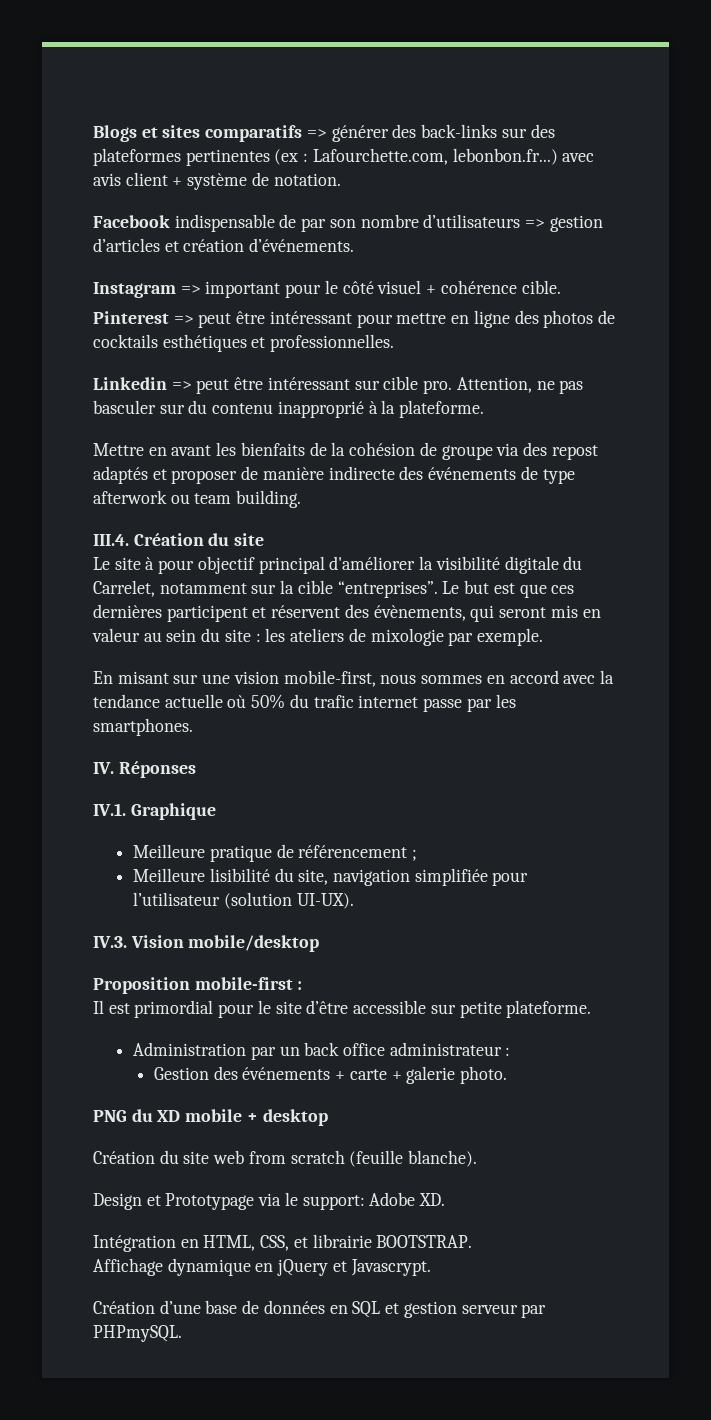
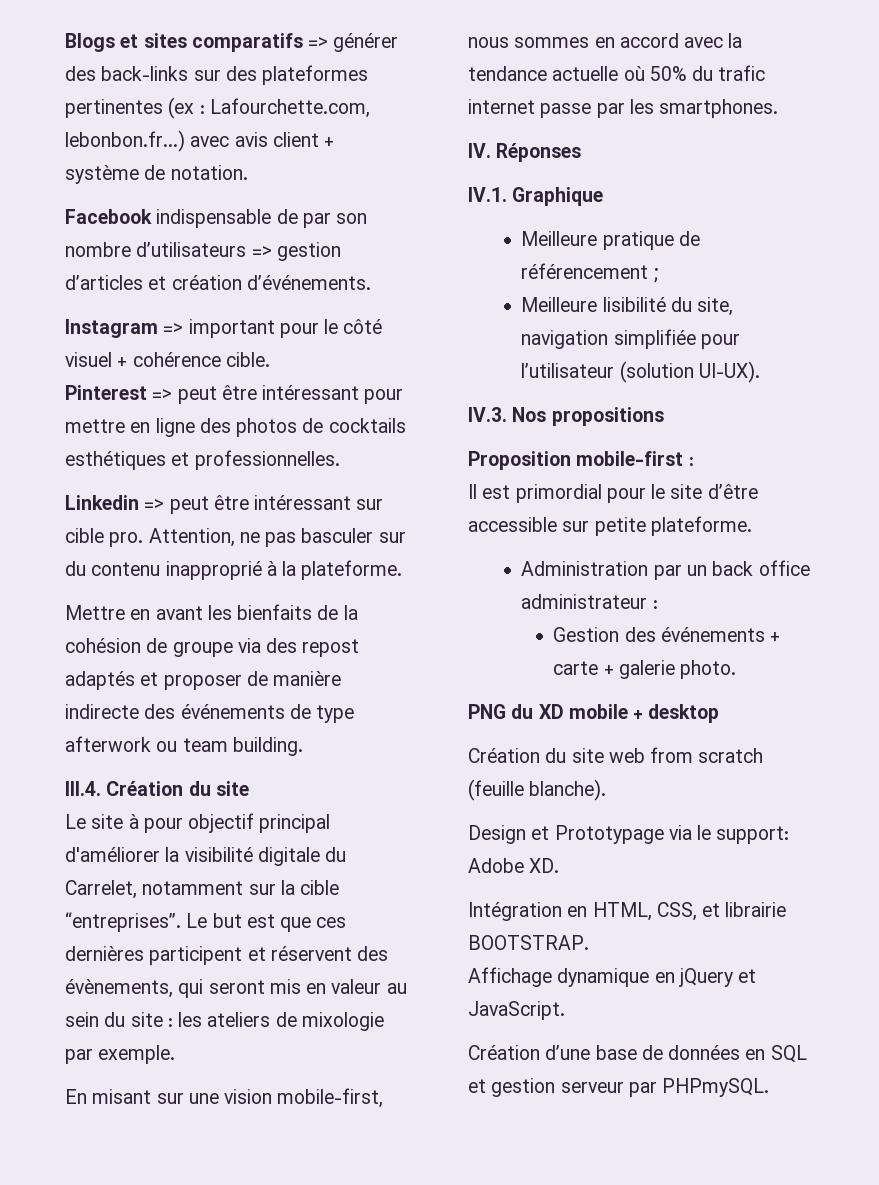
- IV.3. Vision mobile/desktop
+ IV.3. Nos propositions
- Affichage dynamique en jQuery et Javascrypt.
+ Affichage dynamique en jQuery et JavaScript.

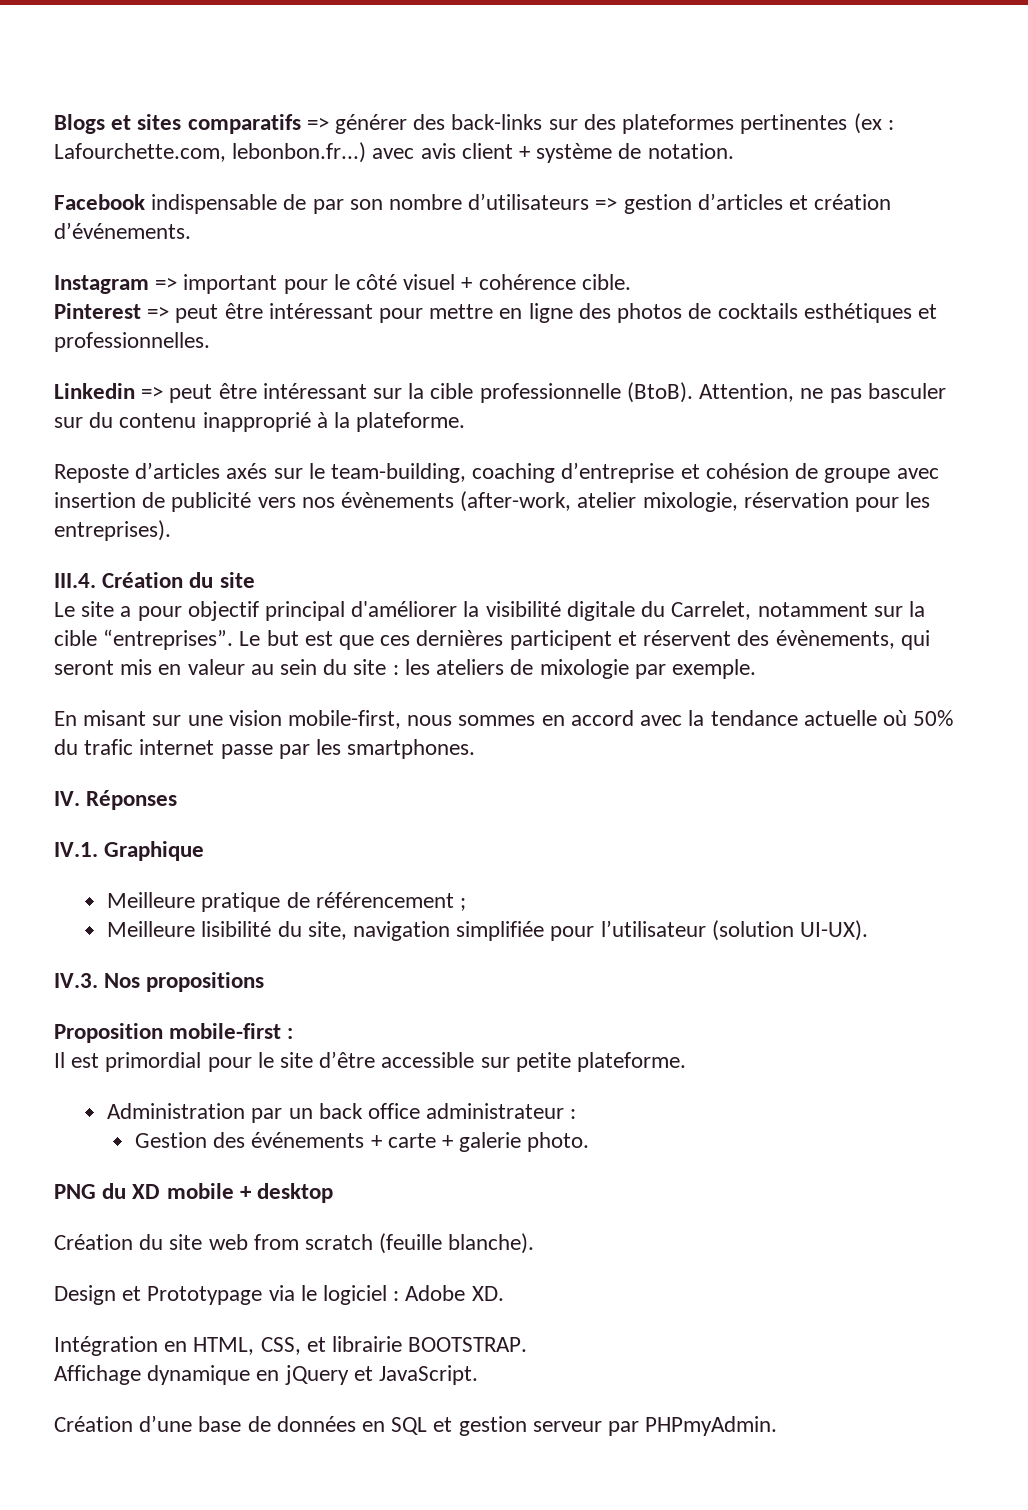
- Linkedin => peut être intéressant sur cible pro.
+ Linkedin => peut être intéressant sur la cible professionnelle (BtoB).
- Mettre en avant les bienfaits de la cohésion de groupe via des repost adaptés et proposer de manière indirecte des événements de type afterwork ou team building.
+ Reposte d’articles axés sur le team-building, coaching d’entreprise et cohésion de groupe avec insertion de publicité vers nos évènements (after-work, atelier mixologie, réservation pour les entreprises).
- Le site à pour objectif principal d'améliorer la visibilité digitale du Carrelet, notamment sur la cible “entreprises”.
+ Le site a pour objectif principal d'améliorer la visibilité digitale du Carrelet, notamment sur la cible “entreprises”.
- Design et Prototypage via le support: Adobe XD.
+ Design et Prototypage via le logiciel : Adobe XD.
- Création d’une base de données en SQL et gestion serveur par PHPmySQL.
+ Création d’une base de données en SQL et gestion serveur par PHPmyAdmin.

